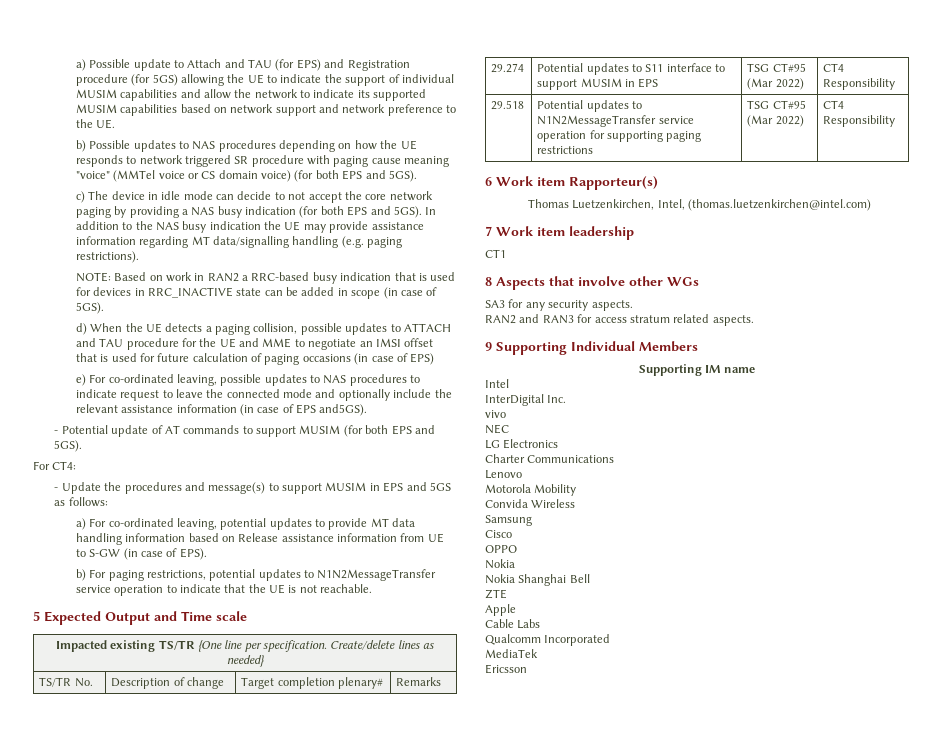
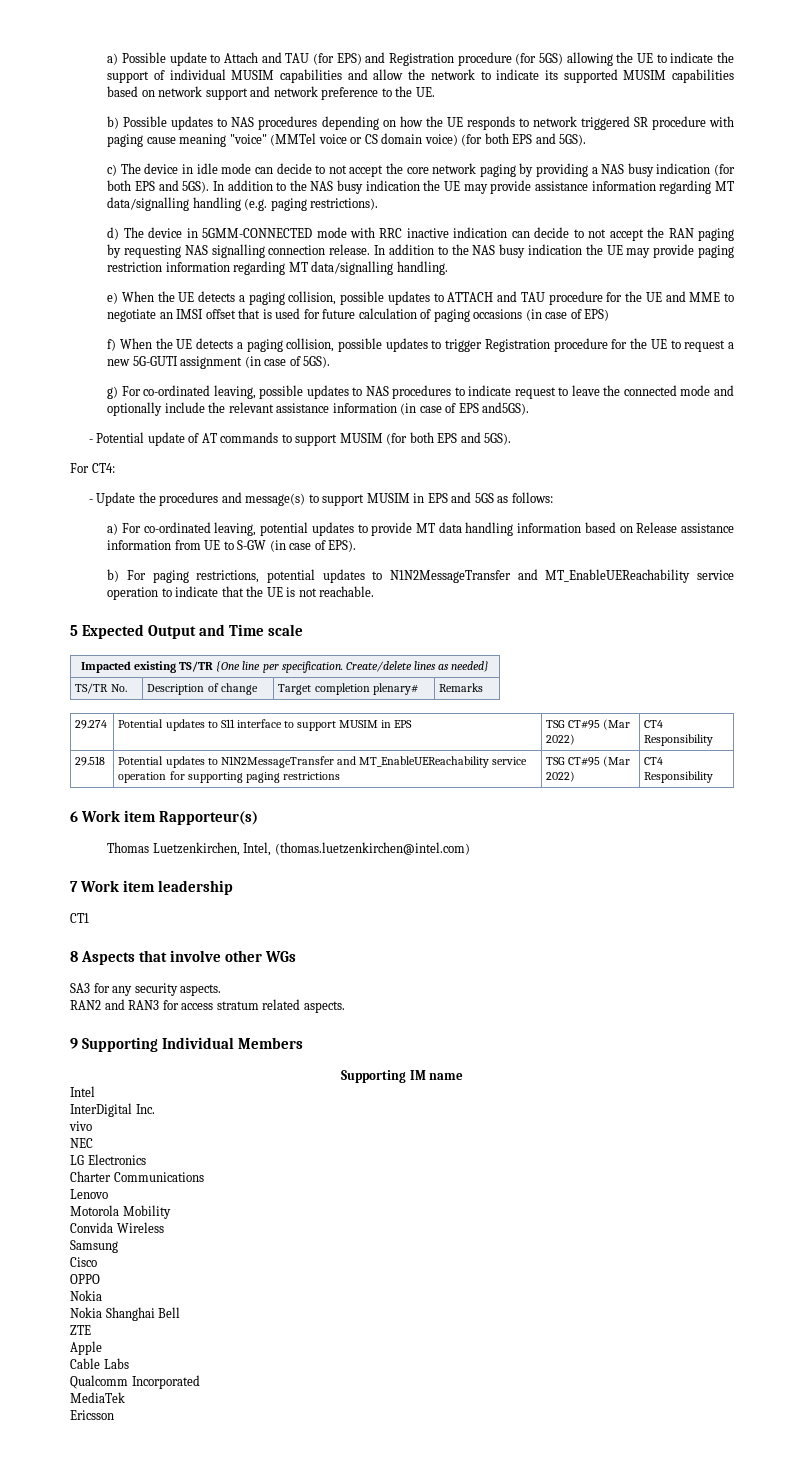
- NOTE: Based on work in RAN2 a RRC-based busy indication that is used for devices in RRC_INACTIVE state can be added in scope (in case of 5GS).
- d) When the UE detects a paging collision, possible updates to ATTACH and TAU procedure for the UE and MME to negotiate an IMSI offset that is used for future calculation of paging occasions (in case of EPS)
+ d) The device in 5GMM-CONNECTED mode with RRC inactive indication can decide to not accept the RAN paging by requesting NAS signalling connection release. In addition to the NAS busy indication the UE may provide paging restriction information regarding MT data/signalling handling.
+ e) When the UE detects a paging collision, possible updates to ATTACH and TAU procedure for the UE and MME to negotiate an IMSI offset that is used for future calculation of paging occasions (in case of EPS)
- e) For co-ordinated leaving, possible updates to NAS procedures to indicate request to leave the connected mode and optionally include the relevant assistance information (in case of EPS and5GS).
+ f) When the UE detects a paging collision, possible updates to trigger Registration procedure for the UE to request a new 5G-GUTI assignment (in case of 5GS).
+ g) For co-ordinated leaving, possible updates to NAS procedures to indicate request to leave the connected mode and optionally include the relevant assistance information (in case of EPS and5GS).
- b) For paging restrictions, potential updates to N1N2MessageTransfer service operation to indicate that the UE is not reachable.
+ b) For paging restrictions, potential updates to N1N2MessageTransfer and MT_EnableUEReachability service operation to indicate that the UE is not reachable.
- 29.518 | Potential updates to N1N2MessageTransfer service operation for supporting paging restrictions | TSG CT#95 (Mar 2022) | CT4 Responsibility
+ 29.518 | Potential updates to N1N2MessageTransfer and MT_EnableUEReachability service operation for supporting paging restrictions | TSG CT#95 (Mar 2022) | CT4 Responsibility

